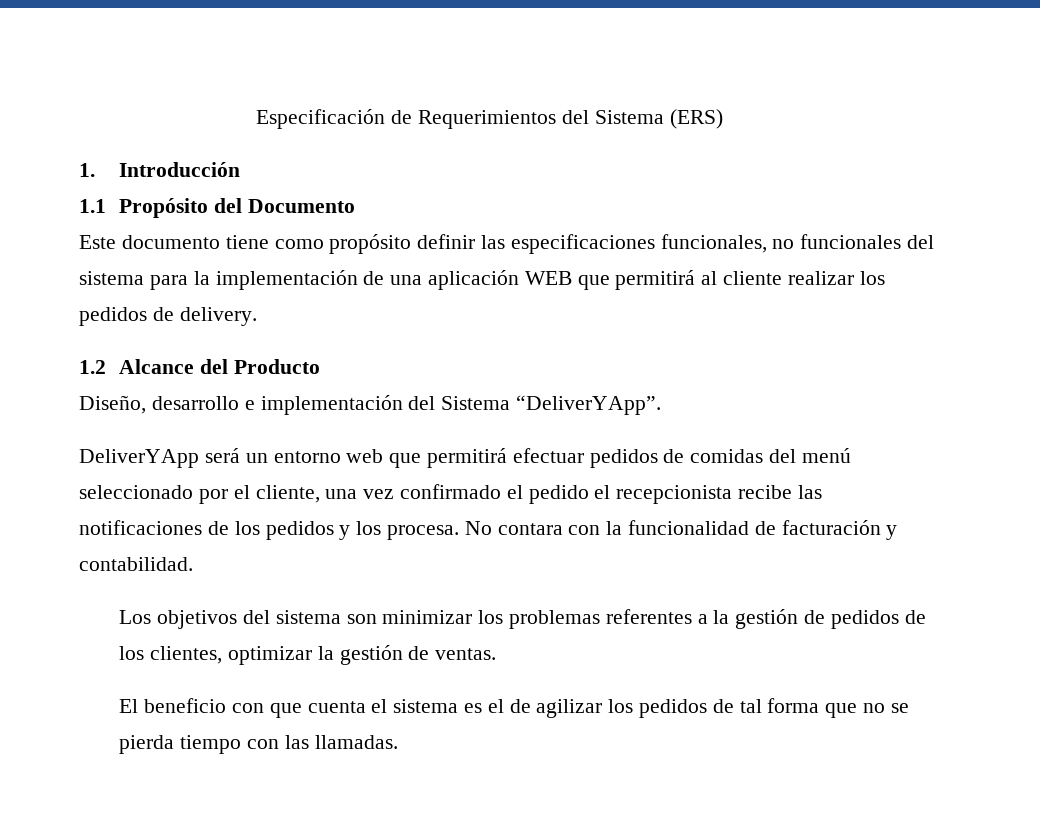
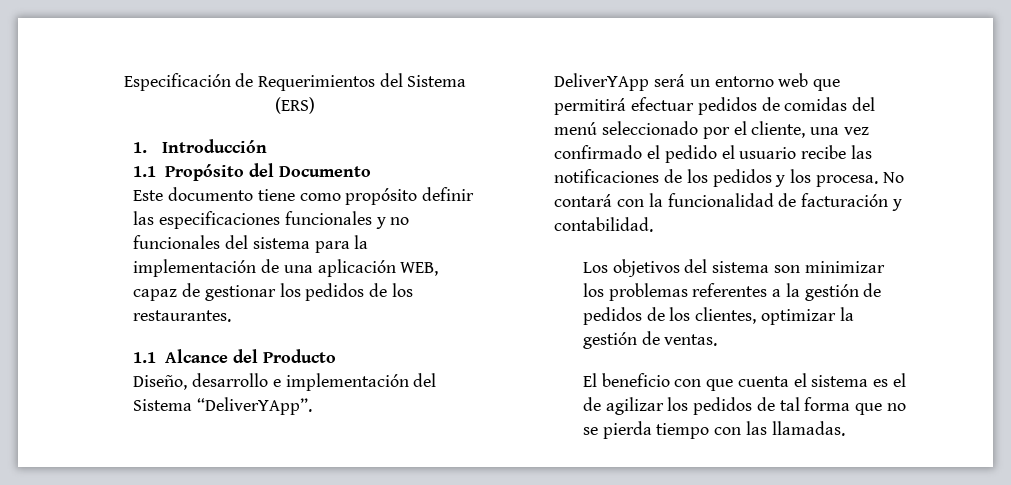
- Este documento tiene como propósito definir las especificaciones funcionales, no funcionales del sistema para la implementación de una aplicación WEB que permitirá al cliente realizar los pedidos de delivery.
- 1.2 Alcance del Producto
+ Este documento tiene como propósito definir las especificaciones funcionales y no funcionales del sistema para la implementación de una aplicación WEB, capaz de gestionar los pedidos de los restaurantes.
+ 1.1 Alcance del Producto
- DeliverYApp será un entorno web que permitirá efectuar pedidos de comidas del menú seleccionado por el cliente, una vez confirmado el pedido el recepcionista recibe las notificaciones de los pedidos y los procesa.
+ DeliverYApp será un entorno web que permitirá efectuar pedidos de comidas del menú seleccionado por el cliente, una vez confirmado el pedido el usuario recibe las notificaciones de los pedidos y los procesa.
- No contara con la funcionalidad de facturación y contabilidad.
+ No contará con la funcionalidad de facturación y contabilidad.

